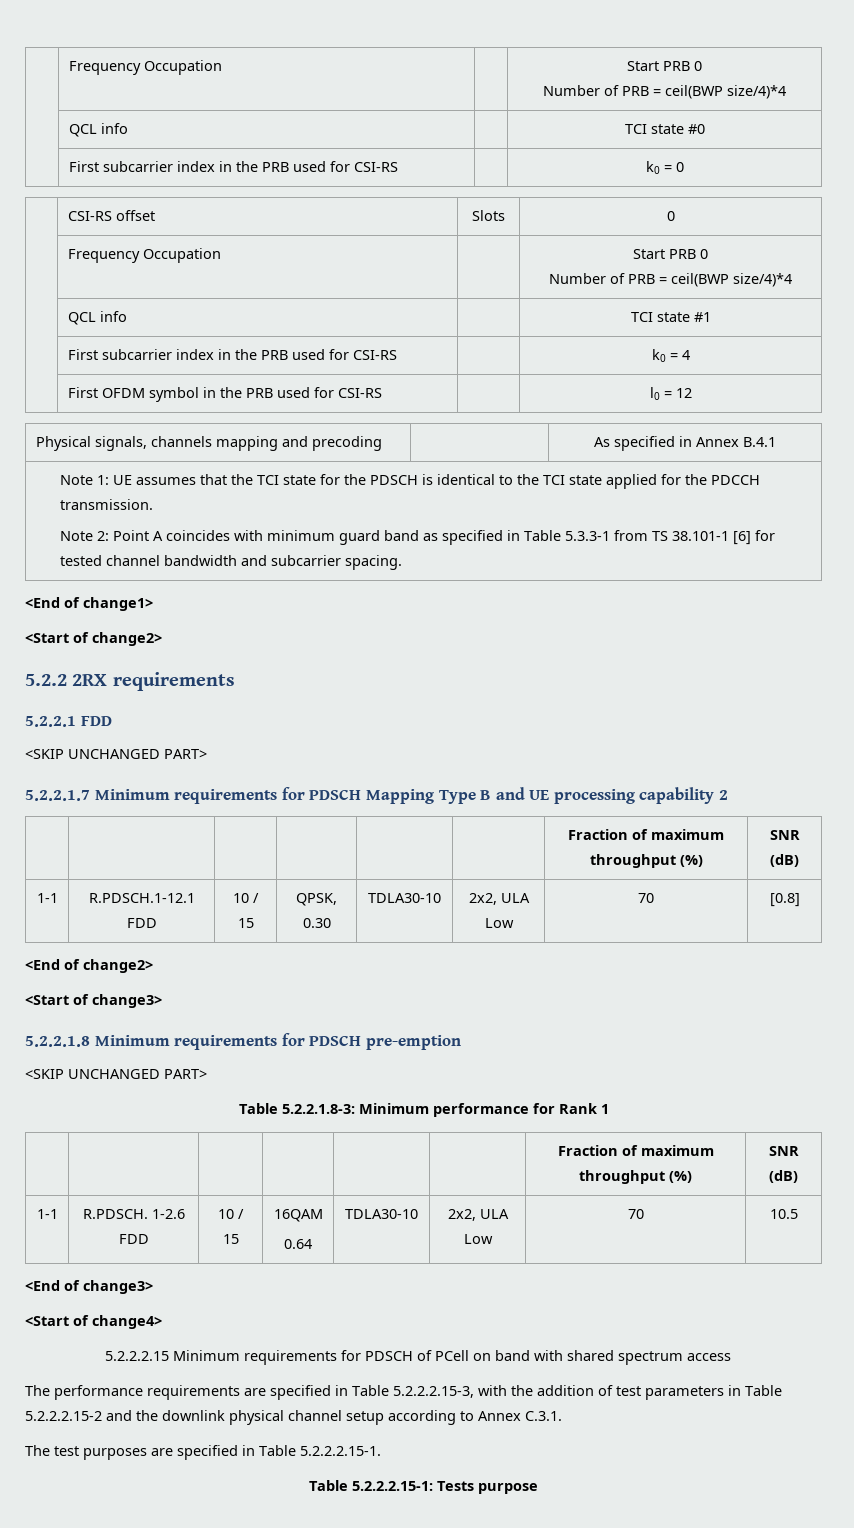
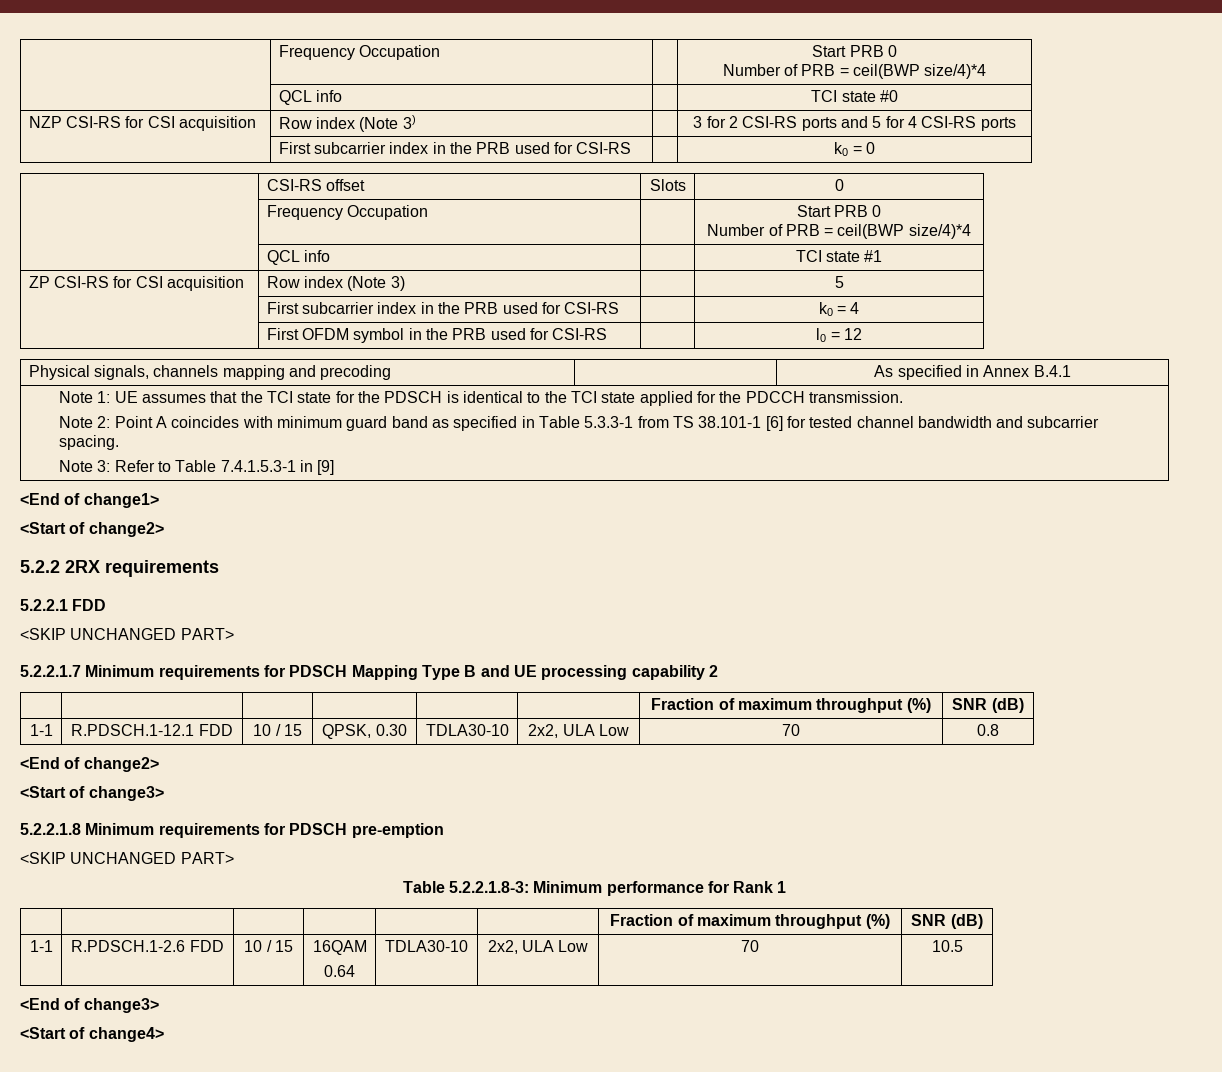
+ NZP CSI-RS for CSI acquisition | Row index (Note 3) | | 3 for 2 CSI-RS ports and 5 for 4 CSI-RS ports
+ ZP CSI-RS for CSI acquisition | Row index (Note 3) | | 5
+ Note 3: Refer to Table 7.4.1.5.3-1 in [9]
- 1-1 | R.PDSCH.1-12.1 FDD | 10 / 15 | QPSK, 0.30 | TDLA30-10 | 2x2, ULA Low | 70 | [0.8]
+ 1-1 | R.PDSCH.1-12.1 FDD | 10 / 15 | QPSK, 0.30 | TDLA30-10 | 2x2, ULA Low | 70 | 0.8
- 1-1 | R.PDSCH. 1-2.6 FDD | 10 / 15 | 16QAM
+ 1-1 | R.PDSCH.1-2.6 FDD | 10 / 15 | 16QAM
- 5.2.2.2.15 Minimum requirements for PDSCH of PCell on band with shared spectrum access
- The performance requirements are specified in Table 5.2.2.2.15-3, with the addition of test parameters in Table 5.2.2.2.15-2 and the downlink physical channel setup according to Annex C.3.1.
- The test purposes are specified in Table 5.2.2.2.15-1.
- Table 5.2.2.2.15-1: Tests purpose

